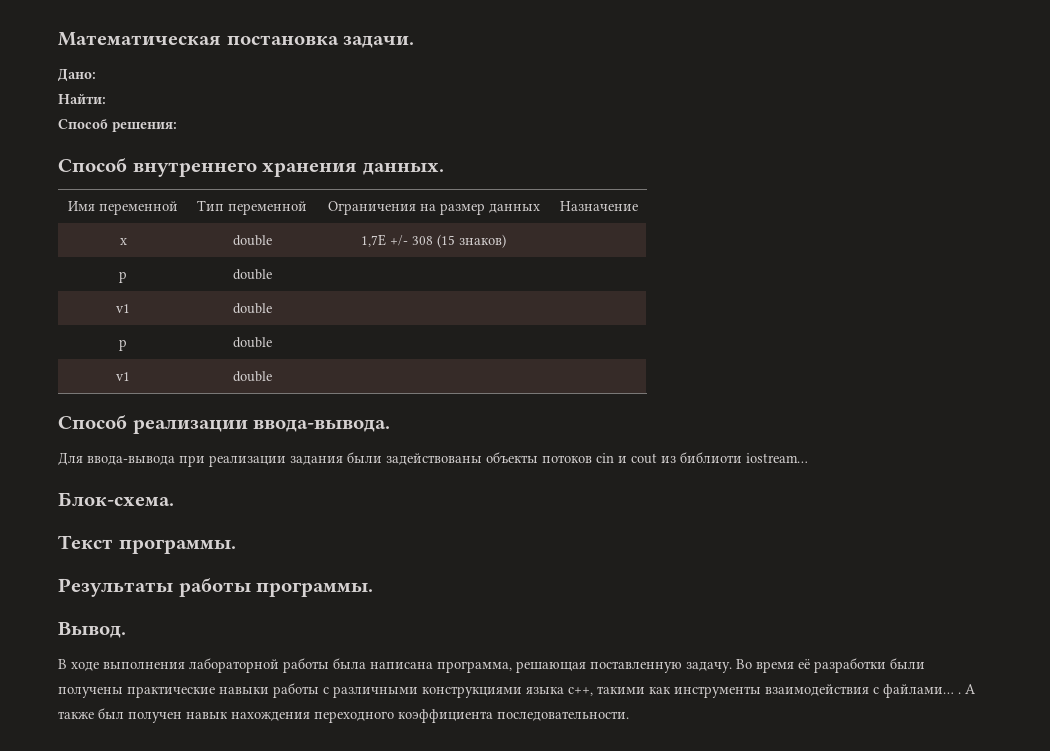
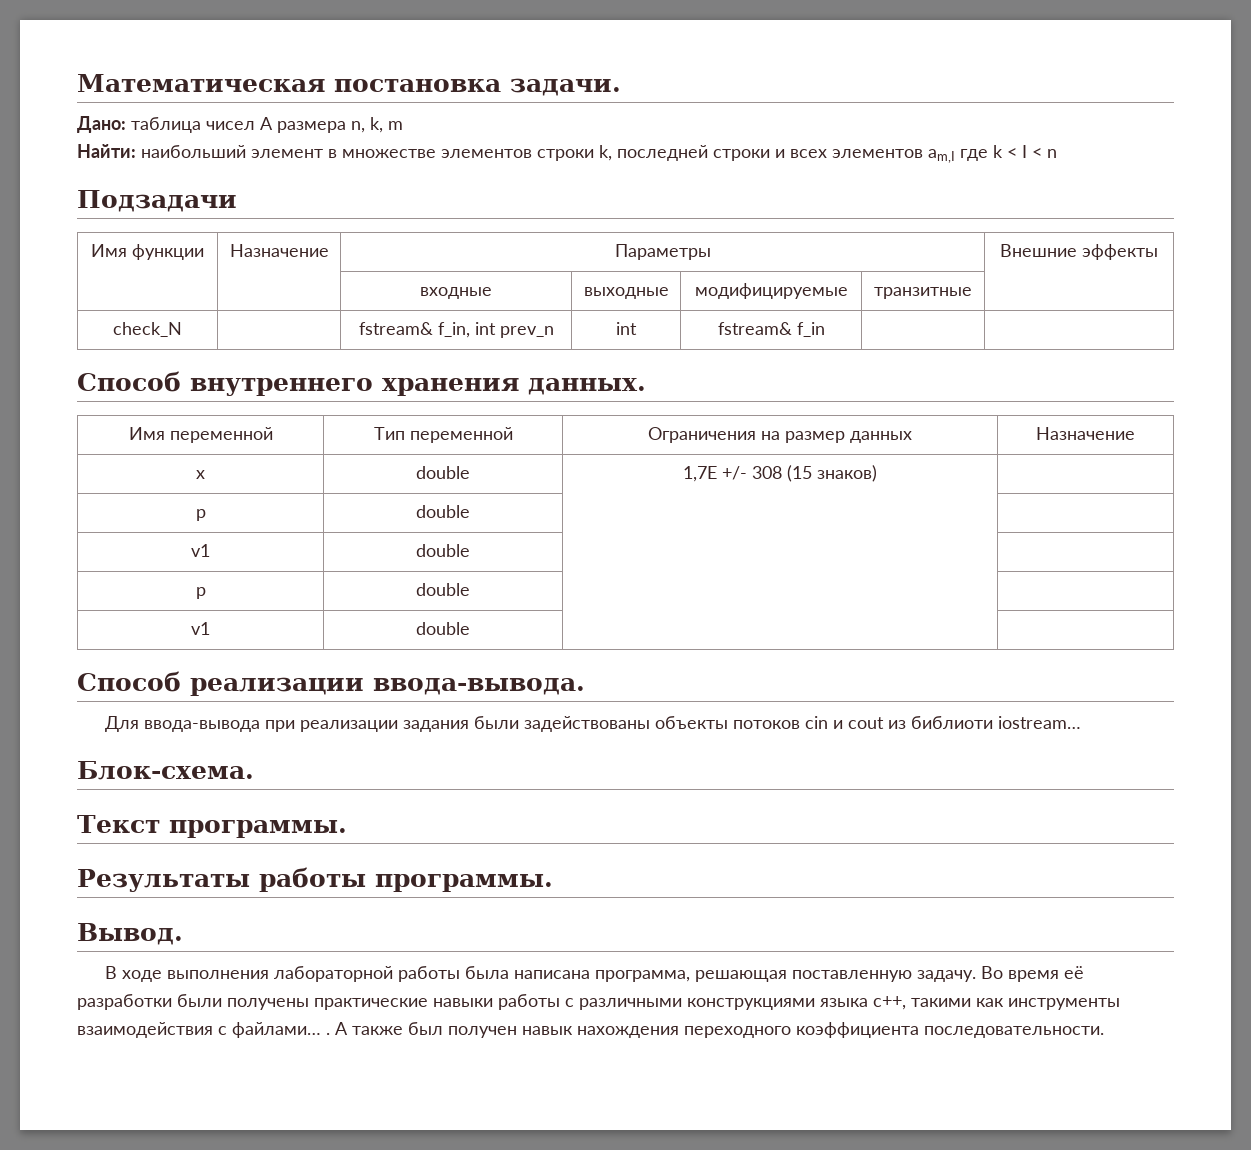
- Дано:
- Найти:
- Способ решения:
+ Дано: таблица чисел A размера n, k, m
+ Найти: наибольший элемент в множестве элементов строки k, последней строки и всех элементов am,I где k < I < n
+ Подзадачи
+ Имя функции | Назначение | Параметры | Внешние эффекты
+ | | входные | выходные | модифицируемые | транзитные |
+ check_N | | fstream& f_in, int prev_n | int | fstream& f_in | |

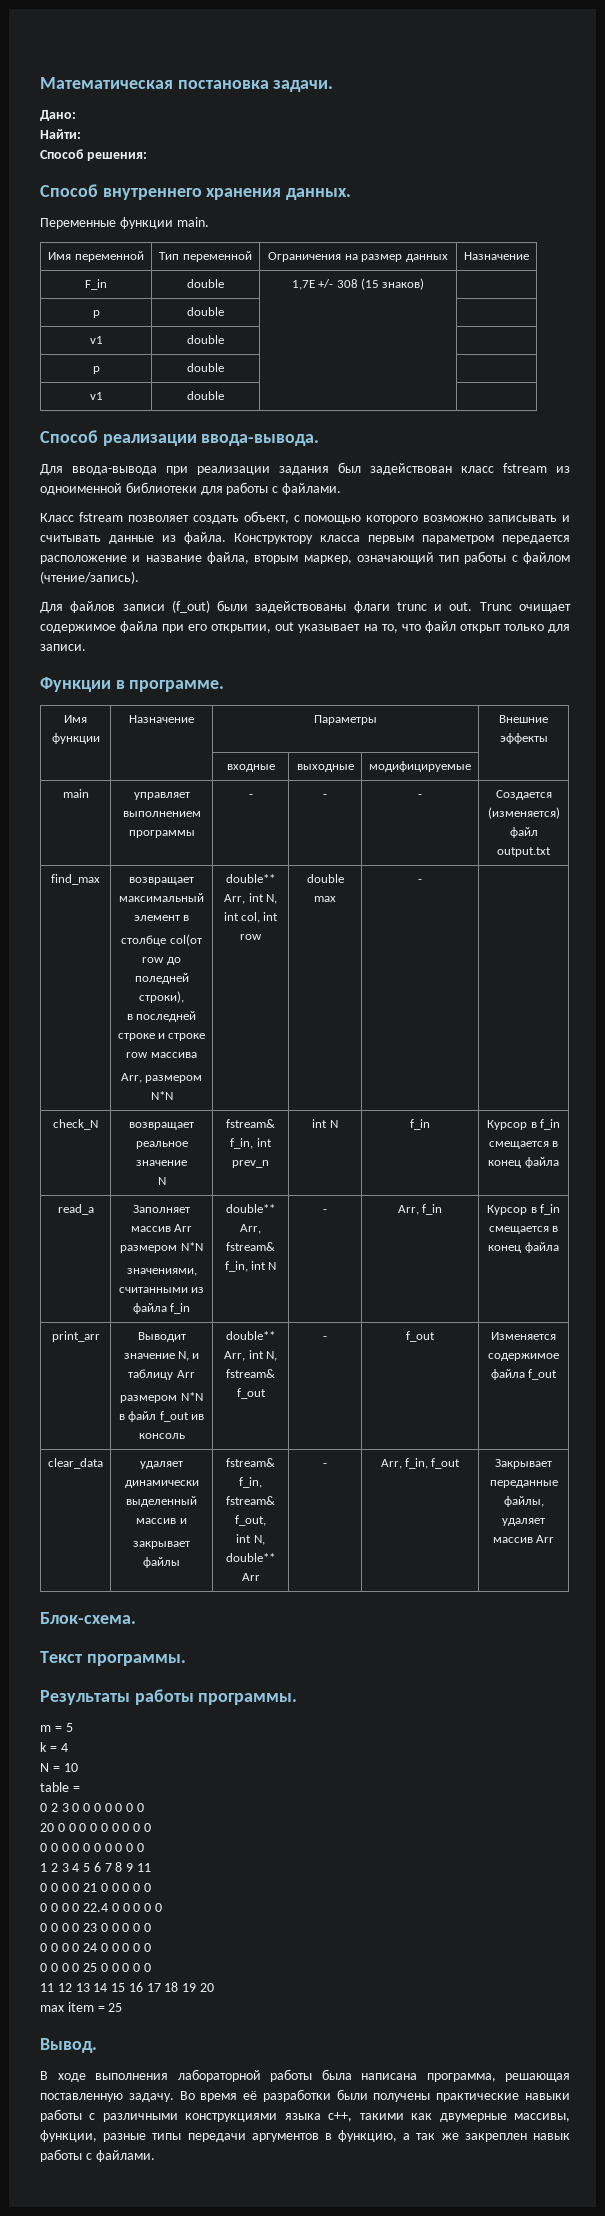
- Дано: таблица чисел A размера n, k, m
- Найти: наибольший элемент в множестве элементов строки k, последней строки и всех элементов am,I где k < I < n
- Подзадачи
- Имя функции | Назначение | Параметры | Внешние эффекты
- | | входные | выходные | модифицируемые | транзитные |
- check_N | | fstream& f_in, int prev_n | int | fstream& f_in | |
+ Дано:
+ Найти:
+ Способ решения:
+ Переменные функции main.
- x | double | 1,7E +/- 308 (15 знаков) |
+ F_in | double | 1,7E +/- 308 (15 знаков) |
- Для ввода-вывода при реализации задания были задействованы объекты потоков cin и cout из библиоти iostream…
+ Для ввода-вывода при реализации задания был задействован класс fstream из одноименной библиотеки для работы с файлами.
+ Класс fstream позволяет создать объект, с помощью которого возможно записывать и считывать данные из файла. Конструктору класса первым параметром передается расположение и название файла, вторым маркер, означающий тип работы с файлом (чтение/запись).
+ Для файлов записи (f_out) были задействованы флаги trunc и out. Trunс очищает содержимое файла при его открытии, out указывает на то, что файл открыт только для записи.
+ Функции в программе.
+ Имя функции | Назначение | Параметры | Внешние эффекты
+ | | входные | выходные | модифицируемые |
+ main | управляет выполнением программы | - | - | - | Создается (изменяется) файл output.txt
+ find_max | возвращает максимальный элемент в
+ столбце сol(от row до поледней строки),
+ в последней строке и строке row массива
+ Arr, размером N*N | double** Arr, int N, int col, int row | double max | - |
+ check_N | возвращает реальное значение
+ N | fstream& f_in, int prev_n | int N | f_in | Курсор в f_in смещается в конец файла
+ read_a | Заполняет массив Arr размером N*N
+ значениями, считанными из файла f_in | double** Arr, fstream& f_in, int N | - | Arr, f_in | Курсор в f_in смещается в конец файла
+ print_arr | Выводит значение N, и таблицу Arr
+ размером N*N в файл f_out ив консоль | double** Arr, int N, fstream& f_out | - | f_out | Изменяется содержимое файла f_out
+ clear_data | удаляет динамически выделенный массив и
+ закрывает файлы | fstream& f_in, fstream& f_out,
+ int N, double** Arr | - | Arr, f_in, f_out | Закрывает переданные файлы, удаляет массив Arr
+ m = 5
+ k = 4
+ N = 10
+ table =
+ 0 2 3 0 0 0 0 0 0 0
+ 20 0 0 0 0 0 0 0 0 0
+ 0 0 0 0 0 0 0 0 0 0
+ 1 2 3 4 5 6 7 8 9 11
+ 0 0 0 0 21 0 0 0 0 0
+ 0 0 0 0 22.4 0 0 0 0 0
+ 0 0 0 0 23 0 0 0 0 0
+ 0 0 0 0 24 0 0 0 0 0
+ 0 0 0 0 25 0 0 0 0 0
+ 11 12 13 14 15 16 17 18 19 20
+ max item = 25
- Во время её разработки были получены практические навыки работы с различными конструкциями языка с++, такими как инструменты взаимодействия с файлами… . А также был получен навык нахождения переходного коэффициента последовательности.
+ Во время её разработки были получены практические навыки работы с различными конструкциями языка с++, такими как двумерные массивы, функции, разные типы передачи аргументов в функцию, а так же закреплен навык работы с файлами.

